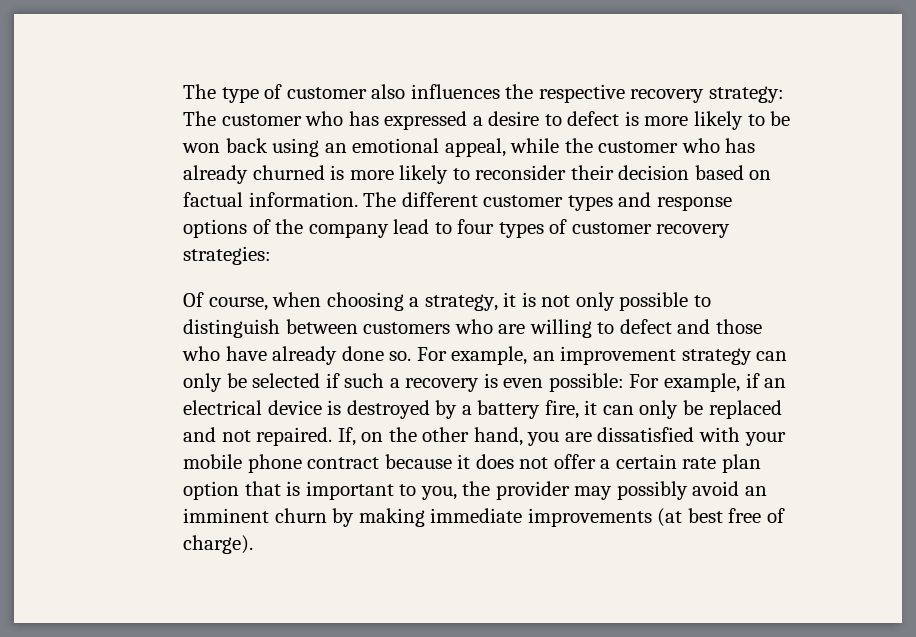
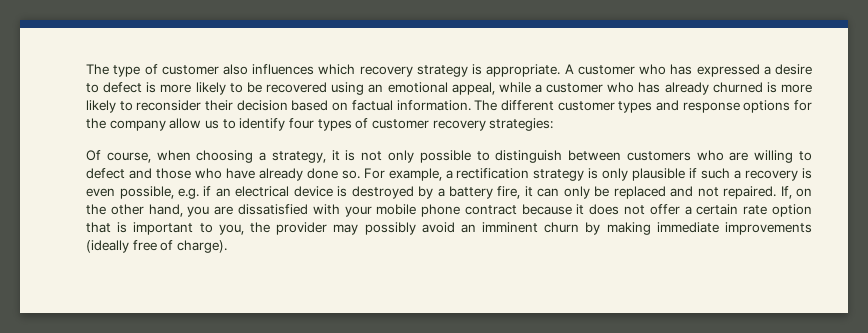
- The type of customer also influences the respective recovery strategy: The customer who has expressed a desire to defect is more likely to be won back using an emotional appeal, while the customer who has already churned is more likely to reconsider their decision based on factual information.
+ The type of customer also influences which recovery strategy is appropriate. A customer who has expressed a desire to defect is more likely to be recovered using an emotional appeal, while a customer who has already churned is more likely to reconsider their decision based on factual information.
- The different customer types and response options of the company lead to four types of customer recovery strategies:
+ The different customer types and response options for the company allow us to identify four types of customer recovery strategies:
- For example, an improvement strategy can only be selected if such a recovery is even possible: For example, if an electrical device is destroyed by a battery fire, it can only be replaced and not repaired.
+ For example, a rectification strategy is only plausible if such a recovery is even possible, e.g. if an electrical device is destroyed by a battery fire, it can only be replaced and not repaired.
- If, on the other hand, you are dissatisfied with your mobile phone contract because it does not offer a certain rate plan option that is important to you, the provider may possibly avoid an imminent churn by making immediate improvements (at best free of charge).
+ If, on the other hand, you are dissatisfied with your mobile phone contract because it does not offer a certain rate option that is important to you, the provider may possibly avoid an imminent churn by making immediate improvements (ideally free of charge).

